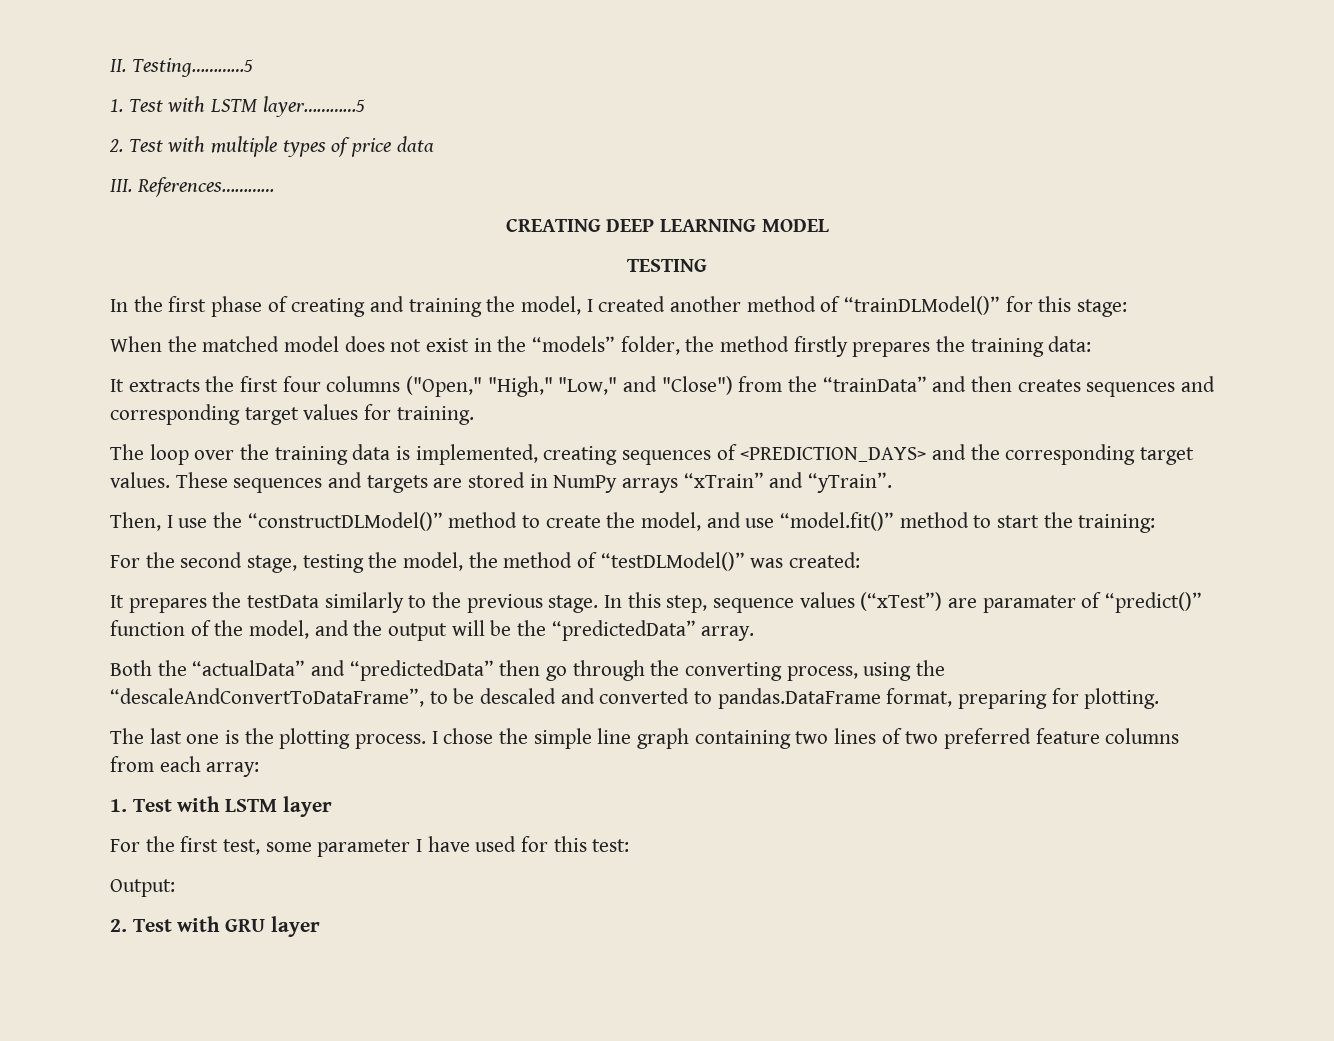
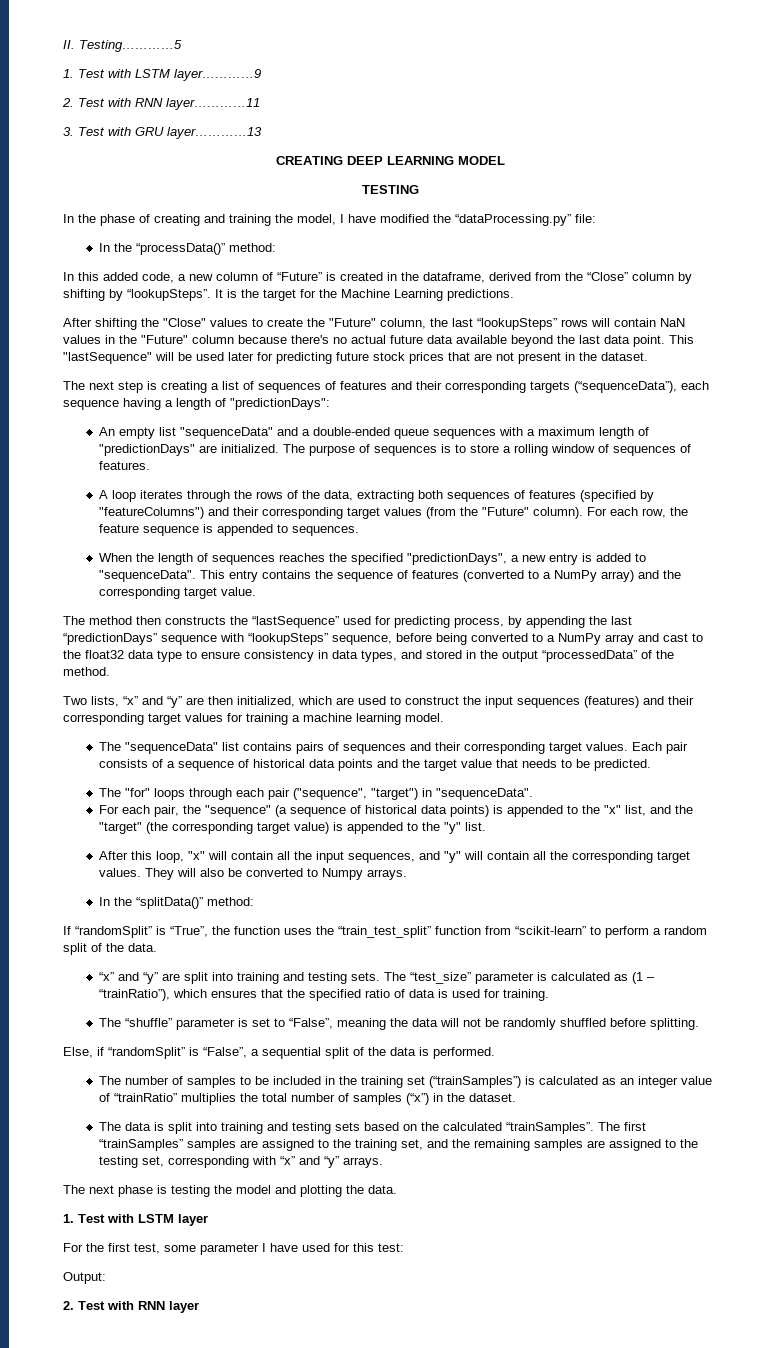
- 1. Test with LSTM layer…………5
- 2. Test with multiple types of price data
- III. References…………
+ 1. Test with LSTM layer…………9
+ 2. Test with RNN layer…………11
+ 3. Test with GRU layer…………13
- In the first phase of creating and training the model, I created another method of “trainDLModel()” for this stage:
- When the matched model does not exist in the “models” folder, the method firstly prepares the training data:
- It extracts the first four columns ("Open," "High," "Low," and "Close") from the “trainData” and then creates sequences and corresponding target values for training.
- The loop over the training data is implemented, creating sequences of <PREDICTION_DAYS> and the corresponding target values. These sequences and targets are stored in NumPy arrays “xTrain” and “yTrain”.
- Then, I use the “constructDLModel()” method to create the model, and use “model.fit()” method to start the training:
- For the second stage, testing the model, the method of “testDLModel()” was created:
- It prepares the testData similarly to the previous stage. In this step, sequence values (“xTest”) are paramater of “predict()” function of the model, and the output will be the “predictedData” array.
- Both the “actualData” and “predictedData” then go through the converting process, using the “descaleAndConvertToDataFrame”, to be descaled and converted to pandas.DataFrame format, preparing for plotting.
- The last one is the plotting process. I chose the simple line graph containing two lines of two preferred feature columns from each array:
+ In the phase of creating and training the model, I have modified the “dataProcessing.py” file:
+ In the “processData()” method:
+ In this added code, a new column of “Future” is created in the dataframe, derived from the “Close” column by shifting by “lookupSteps”. It is the target for the Machine Learning predictions.
+ After shifting the "Close" values to create the "Future" column, the last “lookupSteps” rows will contain NaN values in the "Future" column because there's no actual future data available beyond the last data point. This "lastSequence" will be used later for predicting future stock prices that are not present in the dataset.
+ The next step is creating a list of sequences of features and their corresponding targets (“sequenceData”), each sequence having a length of "predictionDays":
+ An empty list "sequenceData" and a double-ended queue sequences with a maximum length of "predictionDays" are initialized. The purpose of sequences is to store a rolling window of sequences of features.
+ A loop iterates through the rows of the data, extracting both sequences of features (specified by "featureColumns") and their corresponding target values (from the "Future" column). For each row, the feature sequence is appended to sequences.
+ When the length of sequences reaches the specified "predictionDays", a new entry is added to "sequenceData". This entry contains the sequence of features (converted to a NumPy array) and the corresponding target value.
+ The method then constructs the “lastSequence” used for predicting process, by appending the last “predictionDays” sequence with “lookupSteps” sequence, before being converted to a NumPy array and cast to the float32 data type to ensure consistency in data types, and stored in the output “processedData” of the method.
+ Two lists, “x” and “y” are then initialized, which are used to construct the input sequences (features) and their corresponding target values for training a machine learning model.
+ The "sequenceData" list contains pairs of sequences and their corresponding target values. Each pair consists of a sequence of historical data points and the target value that needs to be predicted.
+ The "for" loops through each pair ("sequence", "target") in "sequenceData".
+ For each pair, the "sequence" (a sequence of historical data points) is appended to the "x" list, and the "target" (the corresponding target value) is appended to the "y" list.
+ After this loop, "x" will contain all the input sequences, and "y" will contain all the corresponding target values. They will also be converted to Numpy arrays.
+ In the “splitData()” method:
+ If “randomSplit” is “True”, the function uses the “train_test_split” function from “scikit-learn” to perform a random split of the data.
+ “x” and “y” are split into training and testing sets. The “test_size” parameter is calculated as (1 – “trainRatio”), which ensures that the specified ratio of data is used for training.
+ The “shuffle” parameter is set to “False”, meaning the data will not be randomly shuffled before splitting.
+ Else, if “randomSplit” is “False”, a sequential split of the data is performed.
+ The number of samples to be included in the training set (“trainSamples”) is calculated as an integer value of “trainRatio” multiplies the total number of samples (“x”) in the dataset.
+ The data is split into training and testing sets based on the calculated “trainSamples”. The first “trainSamples” samples are assigned to the training set, and the remaining samples are assigned to the testing set, corresponding with “x” and “y” arrays.
+ The next phase is testing the model and plotting the data.
- 2. Test with GRU layer
+ 2. Test with RNN layer

